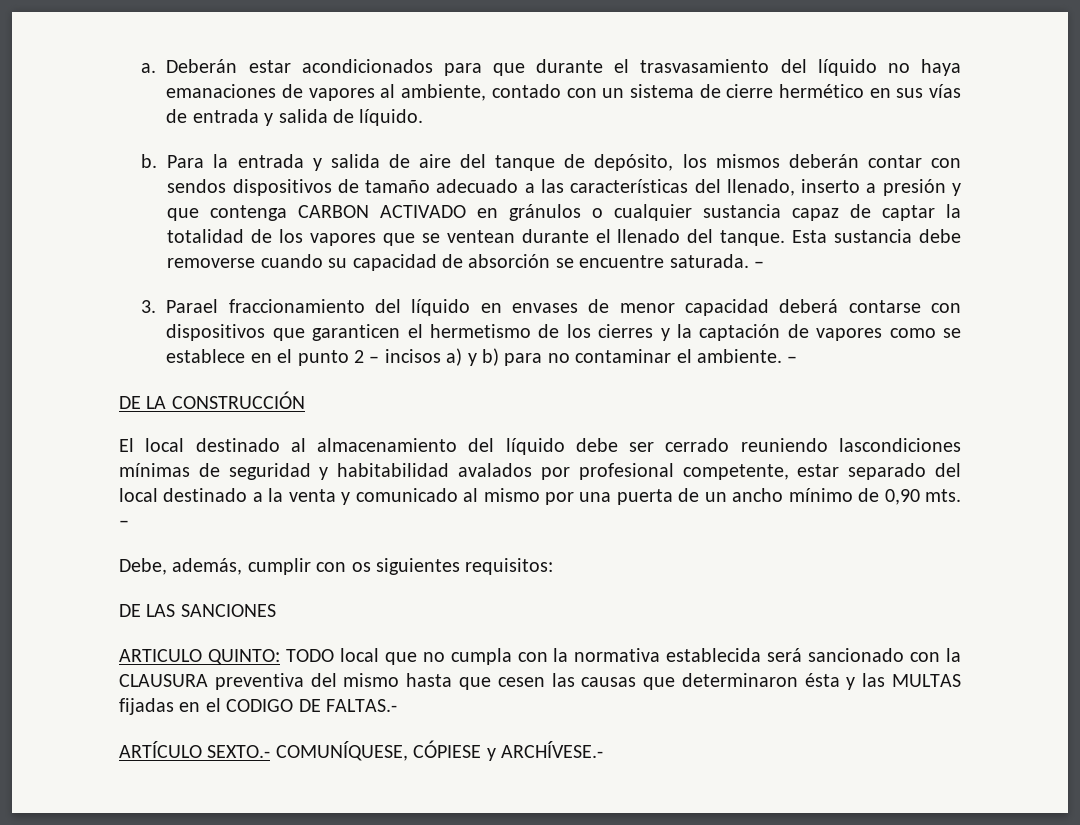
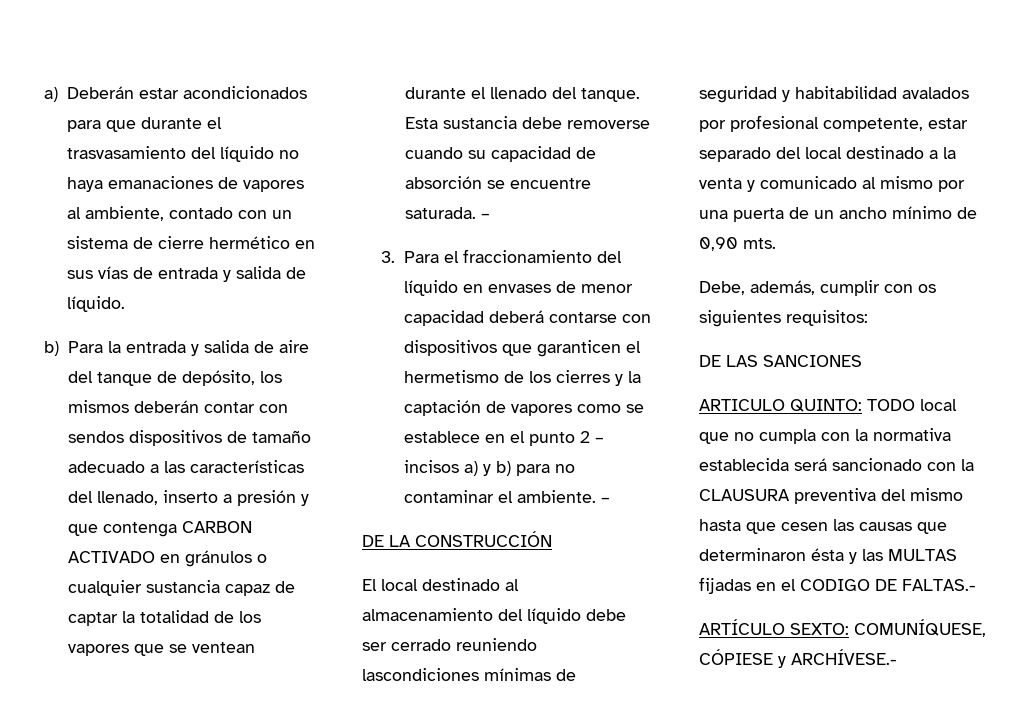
- a. Deberán estar acondicionados para que durante el trasvasamiento del líquido no haya emanaciones de vapores al ambiente, contado con un sistema de cierre hermético en sus vías de entrada y salida de líquido.
+ a) Deberán estar acondicionados para que durante el trasvasamiento del líquido no haya emanaciones de vapores al ambiente, contado con un sistema de cierre hermético en sus vías de entrada y salida de líquido.
- b. Para la entrada y salida de aire del tanque de depósito, los mismos deberán contar con sendos dispositivos de tamaño adecuado a las características del llenado, inserto a presión y que contenga CARBON ACTIVADO en gránulos o cualquier sustancia capaz de captar la totalidad de los vapores que se ventean durante el llenado del tanque.
+ b) Para la entrada y salida de aire del tanque de depósito, los mismos deberán contar con sendos dispositivos de tamaño adecuado a las características del llenado, inserto a presión y que contenga CARBON ACTIVADO en gránulos o cualquier sustancia capaz de captar la totalidad de los vapores que se ventean durante el llenado del tanque.
- 3. Parael fraccionamiento del líquido en envases de menor capacidad deberá contarse con dispositivos que garanticen el hermetismo de los cierres y la captación de vapores como se establece en el punto 2 – incisos a) y b) para no contaminar el ambiente.
+ 3. Para el fraccionamiento del líquido en envases de menor capacidad deberá contarse con dispositivos que garanticen el hermetismo de los cierres y la captación de vapores como se establece en el punto 2 – incisos a) y b) para no contaminar el ambiente.
- El local destinado al almacenamiento del líquido debe ser cerrado reuniendo lascondiciones mínimas de seguridad y habitabilidad avalados por profesional competente, estar separado del local destinado a la venta y comunicado al mismo por una puerta de un ancho mínimo de 0,90 mts. –
+ El local destinado al almacenamiento del líquido debe ser cerrado reuniendo lascondiciones mínimas de seguridad y habitabilidad avalados por profesional competente, estar separado del local destinado a la venta y comunicado al mismo por una puerta de un ancho mínimo de 0,90 mts.
- ARTÍCULO SEXTO.- COMUNÍQUESE, CÓPIESE y ARCHÍVESE.-
+ ARTÍCULO SEXTO: COMUNÍQUESE, CÓPIESE y ARCHÍVESE.-

